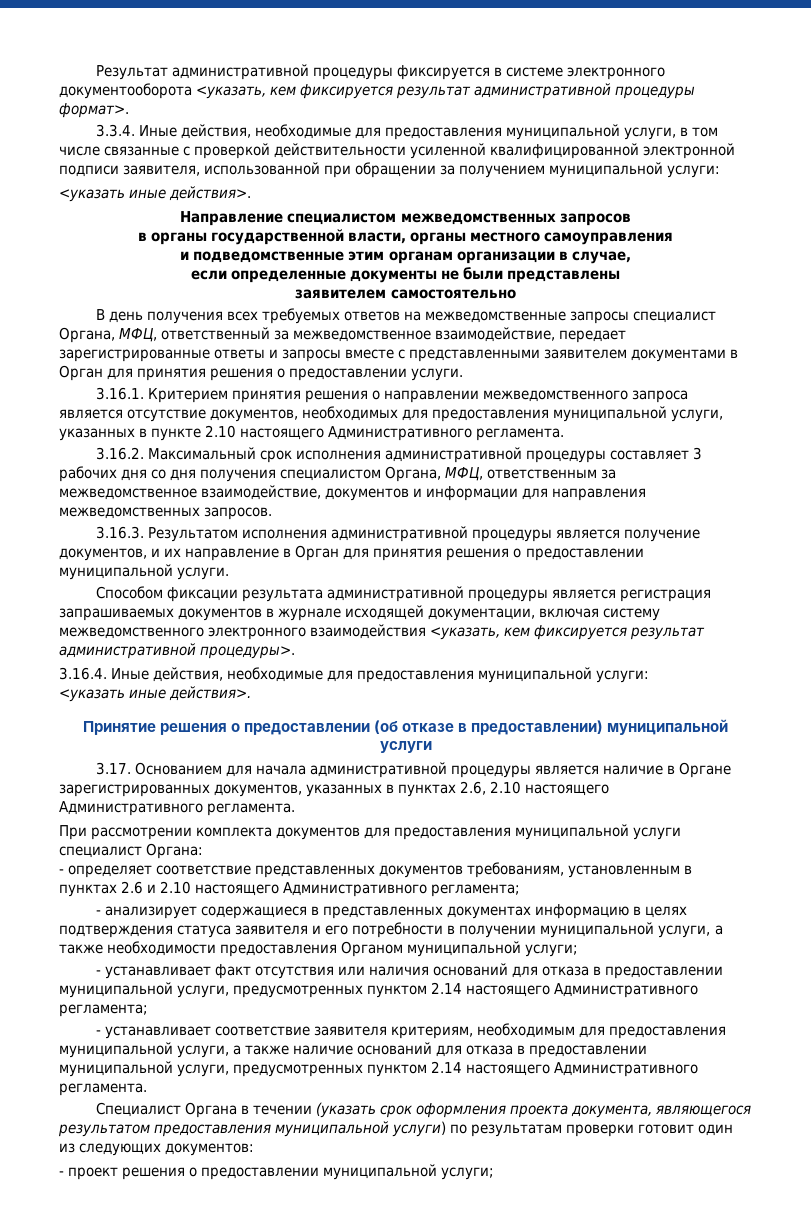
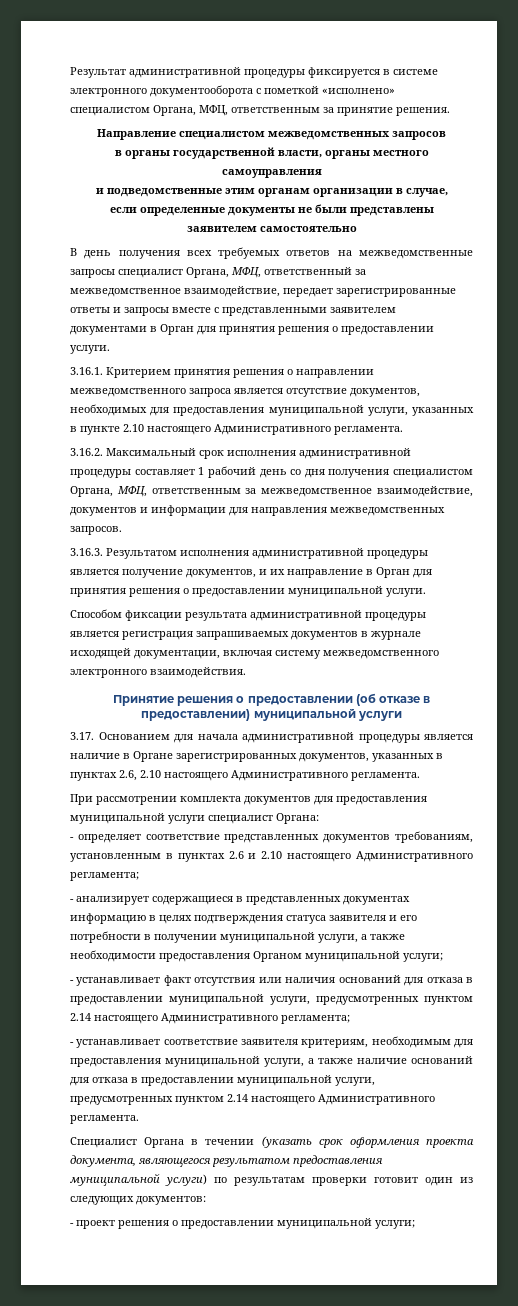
- Результат административной процедуры фиксируется в системе электронного документооборота <указать, кем фиксируется результат административной процедуры формат>.
- 3.3.4. Иные действия, необходимые для предоставления муниципальной услуги, в том числе связанные с проверкой действительности усиленной квалифицированной электронной подписи заявителя, использованной при обращении за получением муниципальной услуги:
- <указать иные действия>.
+ Результат административной процедуры фиксируется в системе электронного документооборота с пометкой «исполнено» специалистом Органа, МФЦ, ответственным за принятие решения.
- 3.16.2. Максимальный срок исполнения административной процедуры составляет 3 рабочих дня со дня получения специалистом Органа, МФЦ, ответственным за межведомственное взаимодействие, документов и информации для направления межведомственных запросов.
+ 3.16.2. Максимальный срок исполнения административной процедуры составляет 1 рабочий день со дня получения специалистом Органа, МФЦ, ответственным за межведомственное взаимодействие, документов и информации для направления межведомственных запросов.
- Способом фиксации результата административной процедуры является регистрация запрашиваемых документов в журнале исходящей документации, включая систему межведомственного электронного взаимодействия <указать, кем фиксируется результат административной процедуры>.
- 3.16.4. Иные действия, необходимые для предоставления муниципальной услуги:
- <указать иные действия>.
+ Способом фиксации результата административной процедуры является регистрация запрашиваемых документов в журнале исходящей документации, включая систему межведомственного электронного взаимодействия.

